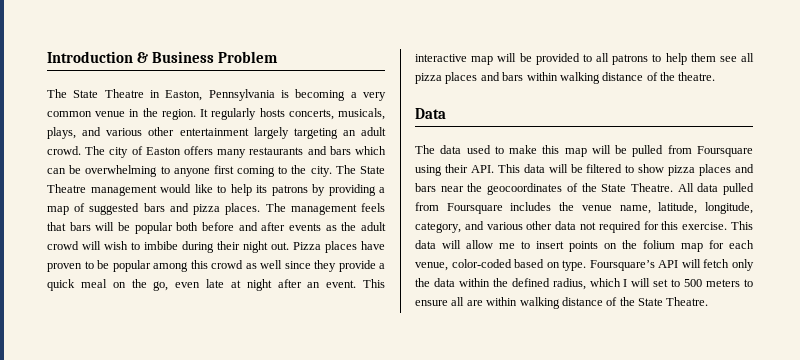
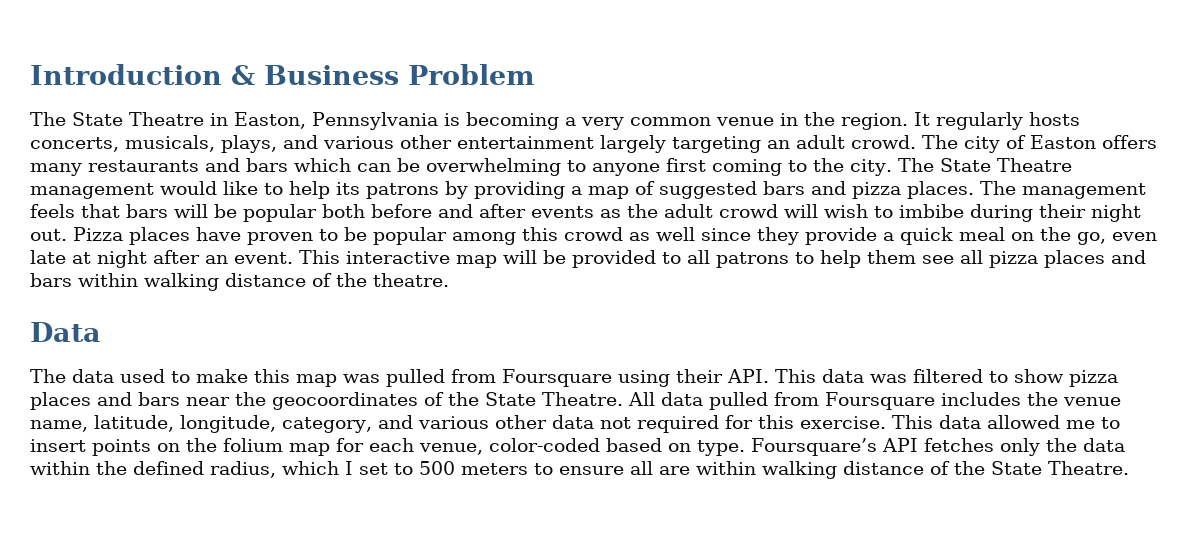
- The data used to make this map will be pulled from Foursquare using their API. This data will be filtered to show pizza places and bars near the geocoordinates of the State Theatre.
+ The data used to make this map was pulled from Foursquare using their API. This data was filtered to show pizza places and bars near the geocoordinates of the State Theatre.
- This data will allow me to insert points on the folium map for each venue, color-coded based on type.
+ This data allowed me to insert points on the folium map for each venue, color-coded based on type.
- Foursquare’s API will fetch only the data within the defined radius, which I will set to 500 meters to ensure all are within walking distance of the State Theatre.
+ Foursquare’s API fetches only the data within the defined radius, which I set to 500 meters to ensure all are within walking distance of the State Theatre.

